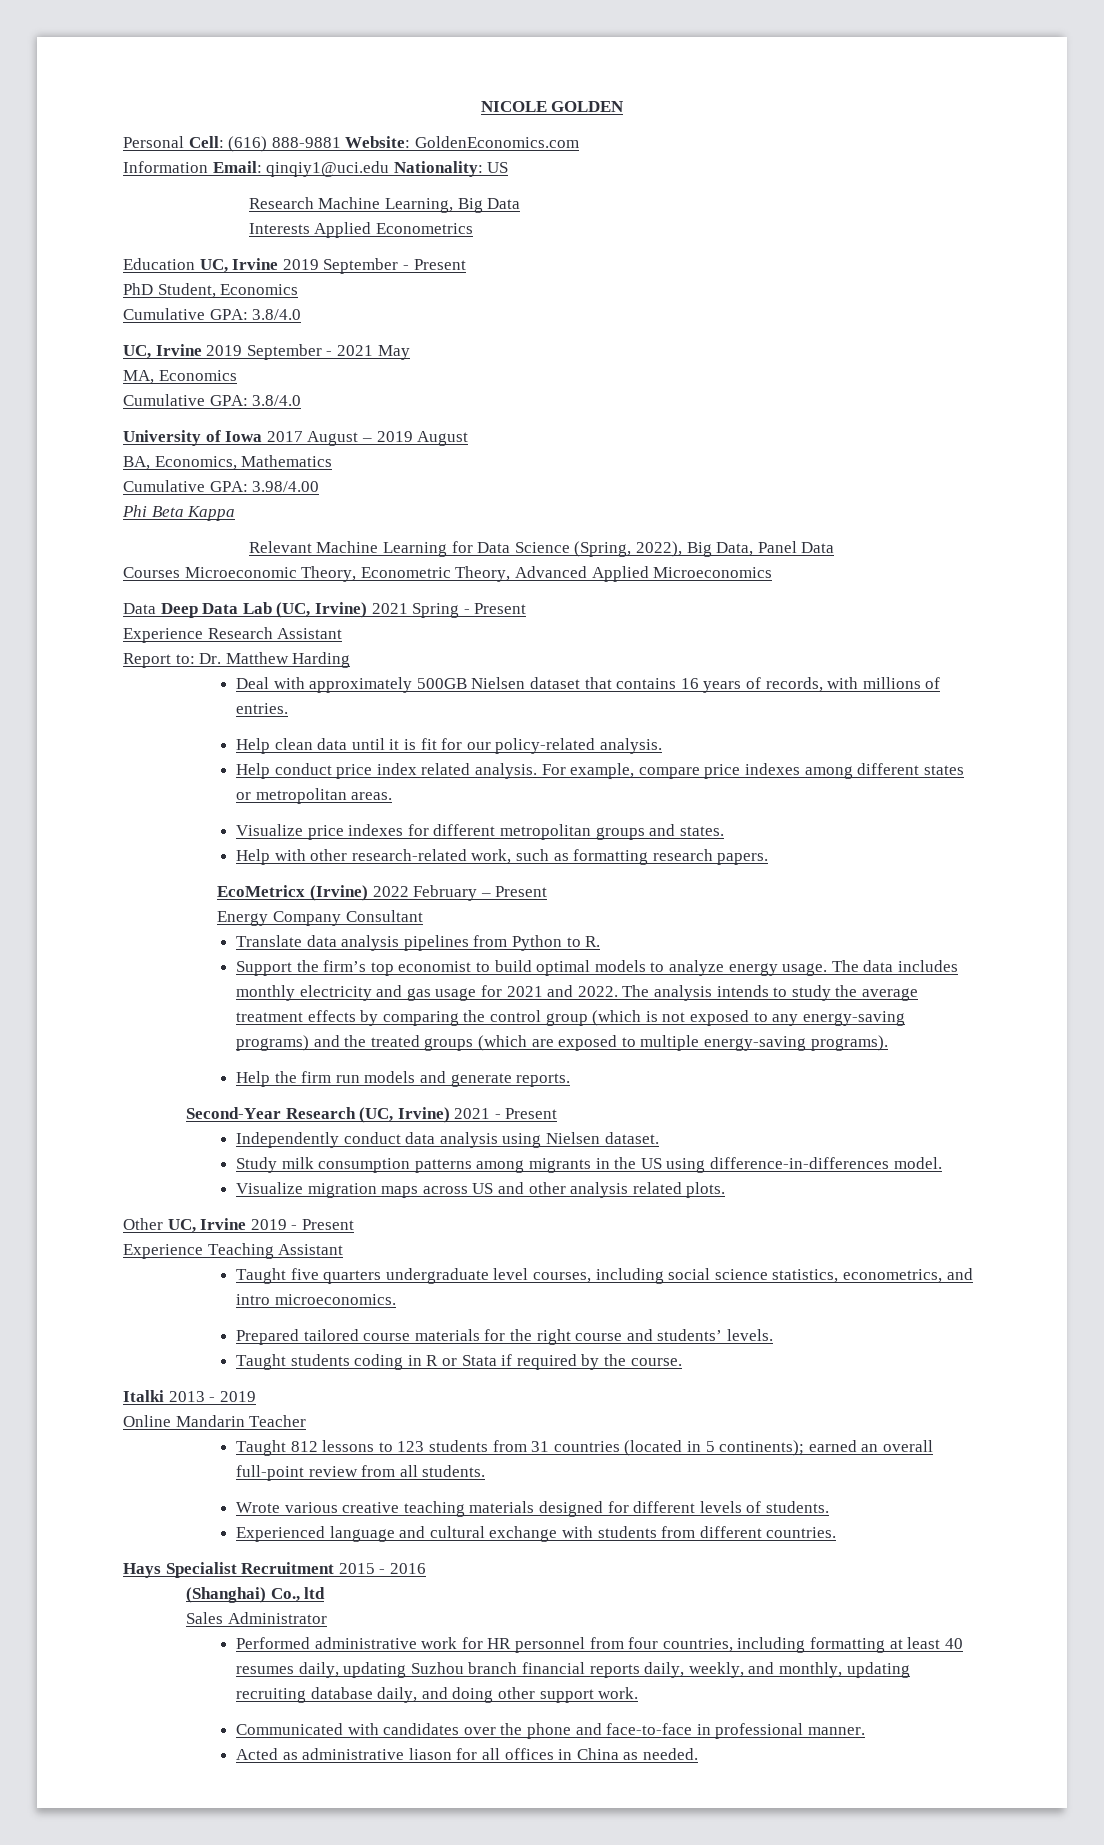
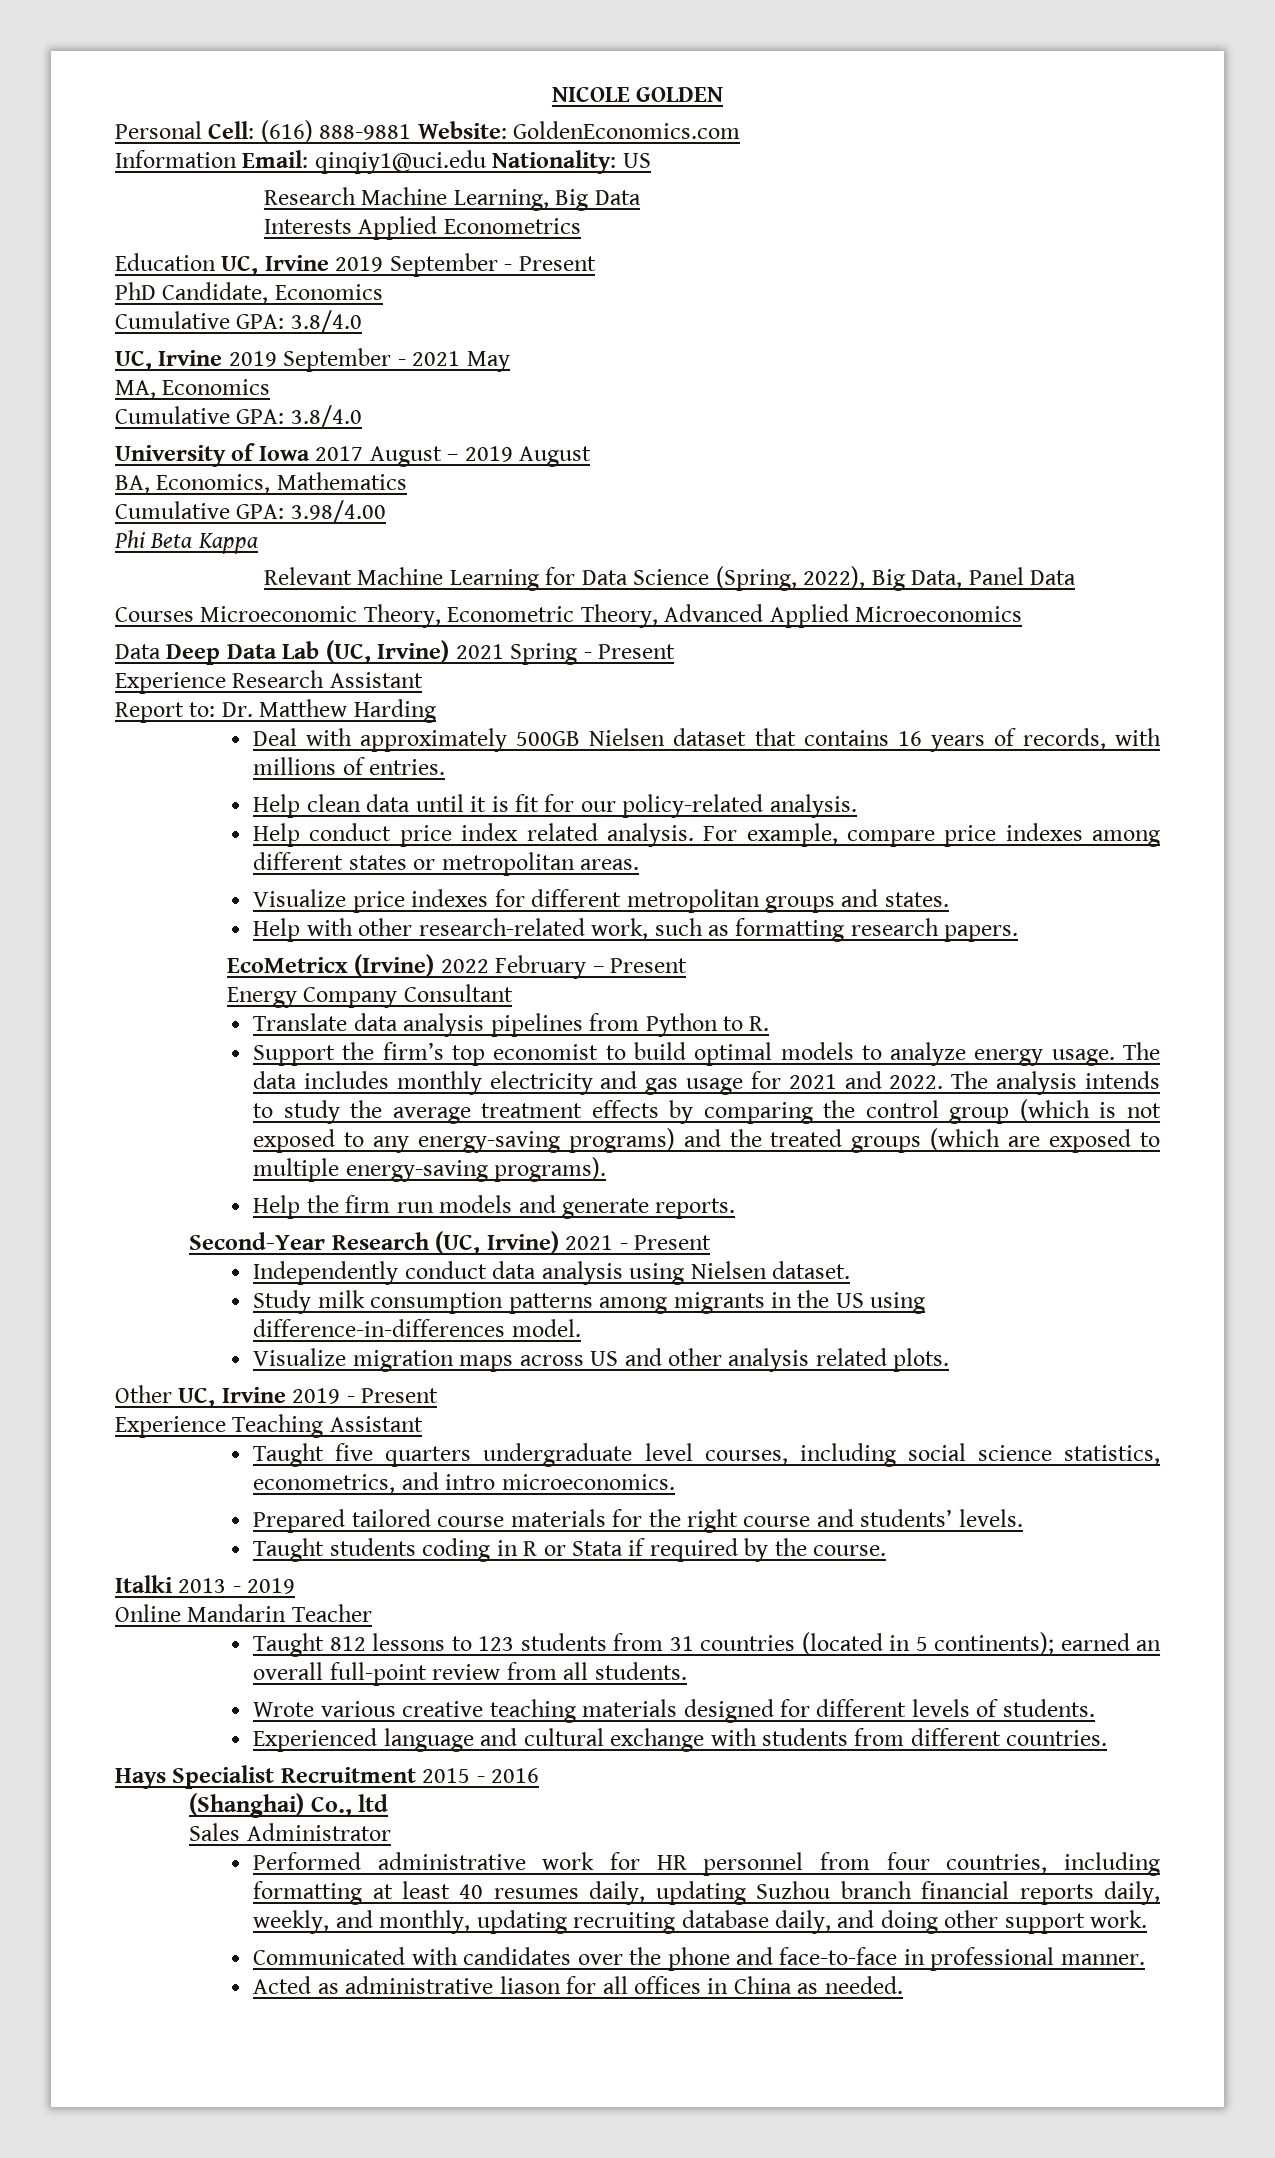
- PhD Student, Economics
+ PhD Candidate, Economics

